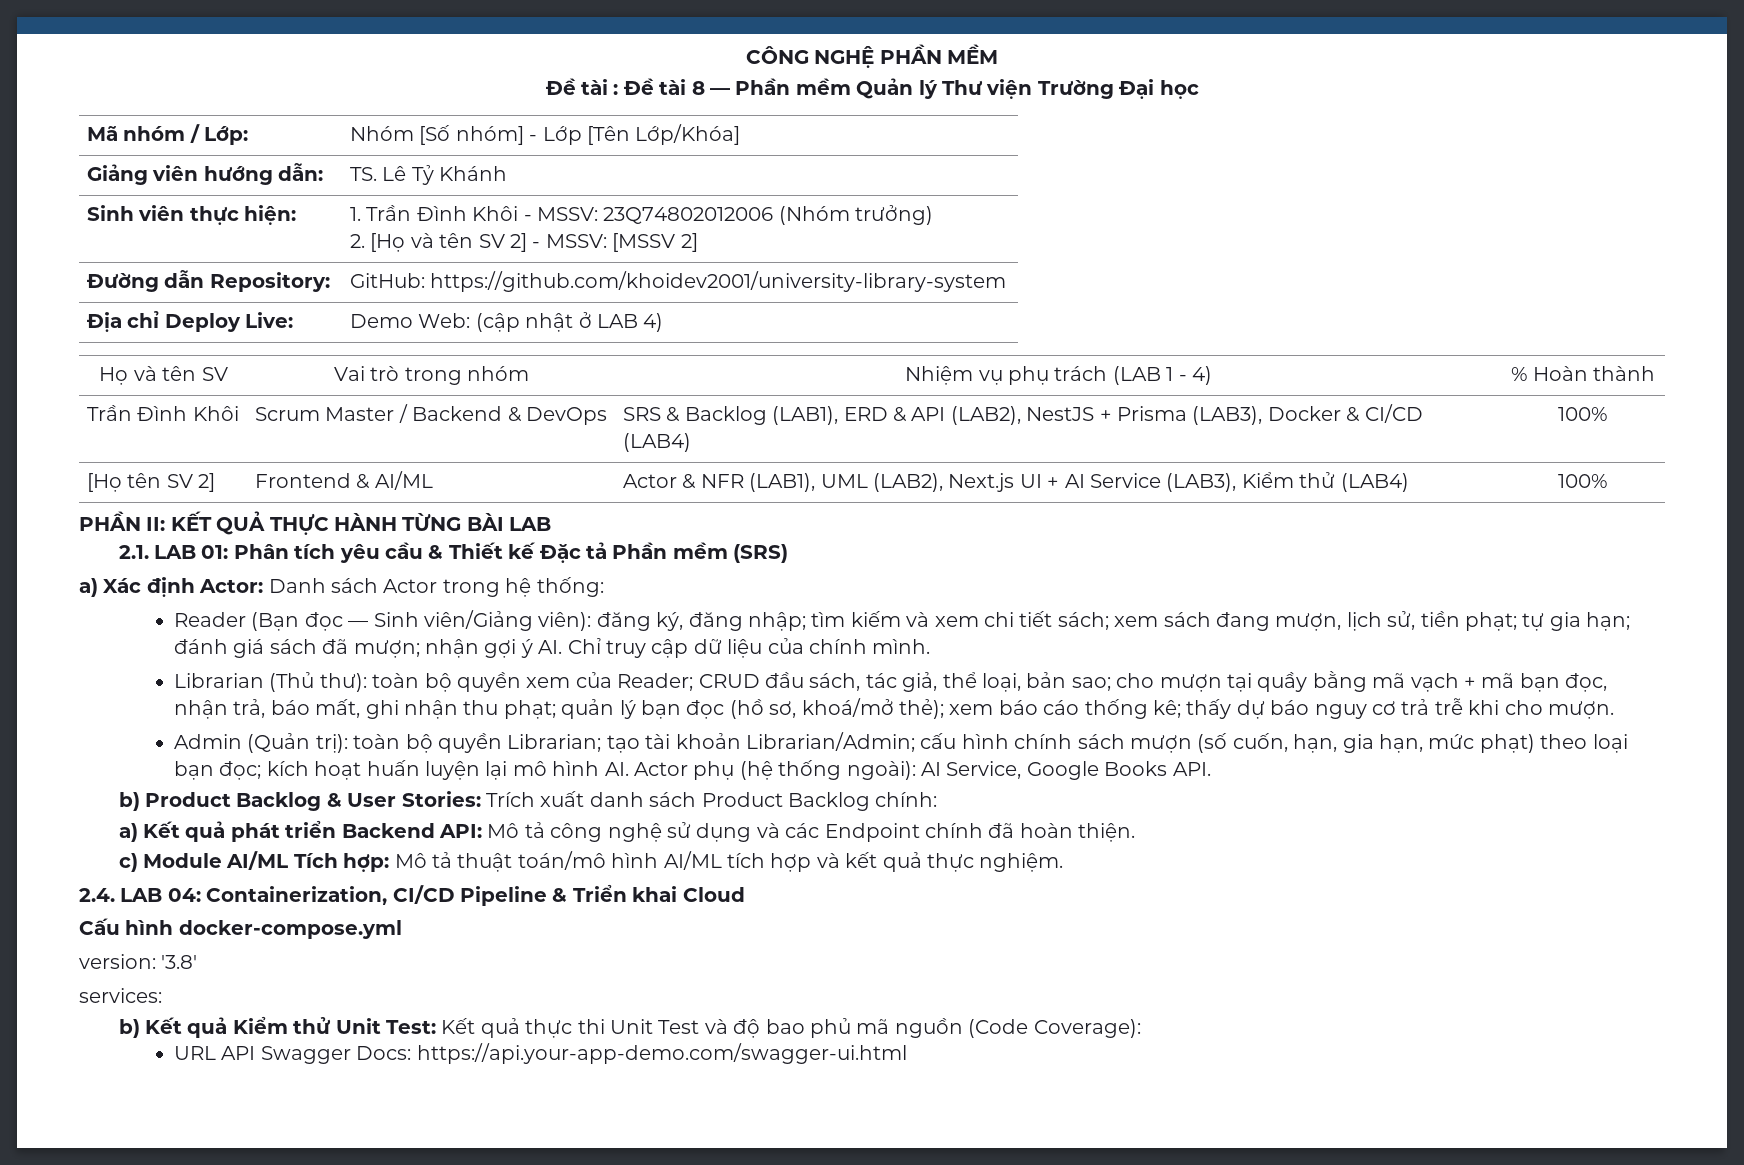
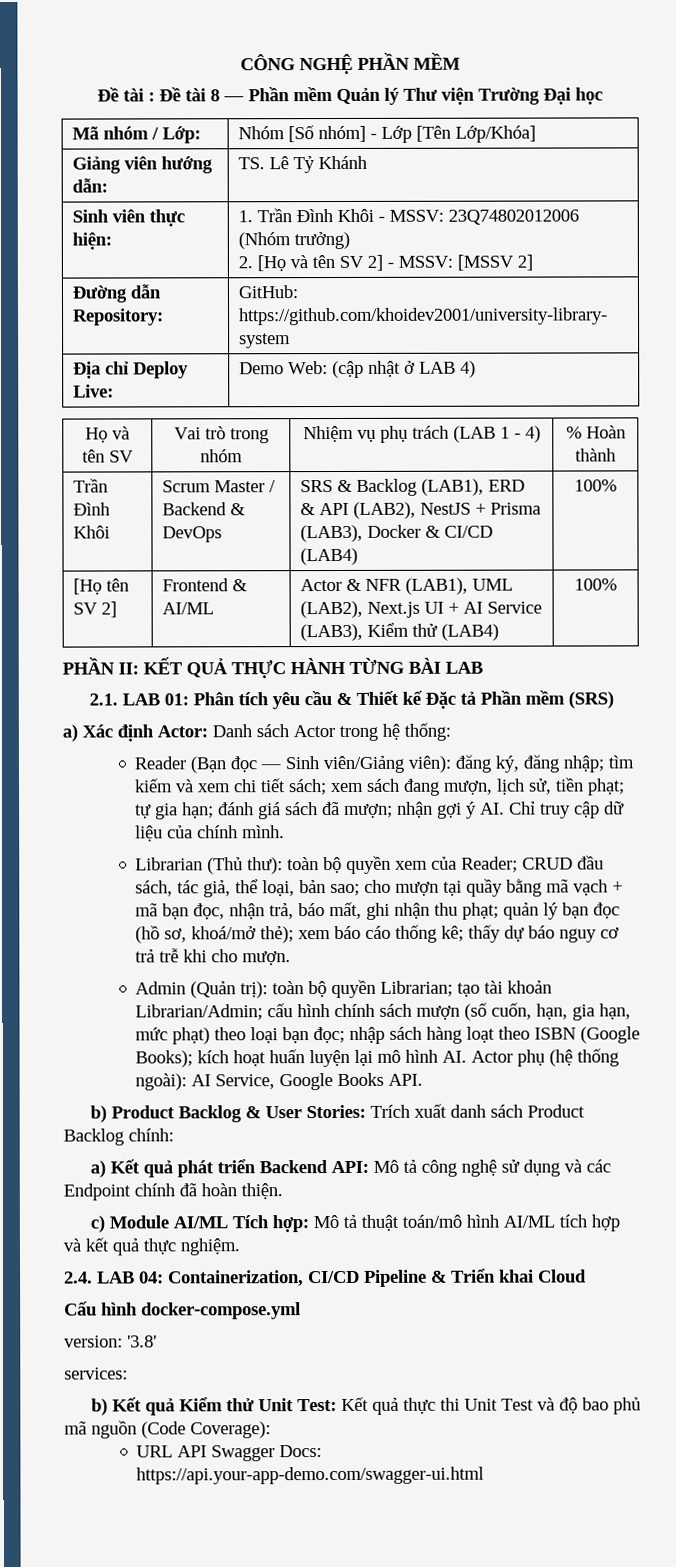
- Admin (Quản trị): toàn bộ quyền Librarian; tạo tài khoản Librarian/Admin; cấu hình chính sách mượn (số cuốn, hạn, gia hạn, mức phạt) theo loại bạn đọc; kích hoạt huấn luyện lại mô hình AI. Actor phụ (hệ thống ngoài): AI Service, Google Books API.
+ Admin (Quản trị): toàn bộ quyền Librarian; tạo tài khoản Librarian/Admin; cấu hình chính sách mượn (số cuốn, hạn, gia hạn, mức phạt) theo loại bạn đọc; nhập sách hàng loạt theo ISBN (Google Books); kích hoạt huấn luyện lại mô hình AI. Actor phụ (hệ thống ngoài): AI Service, Google Books API.

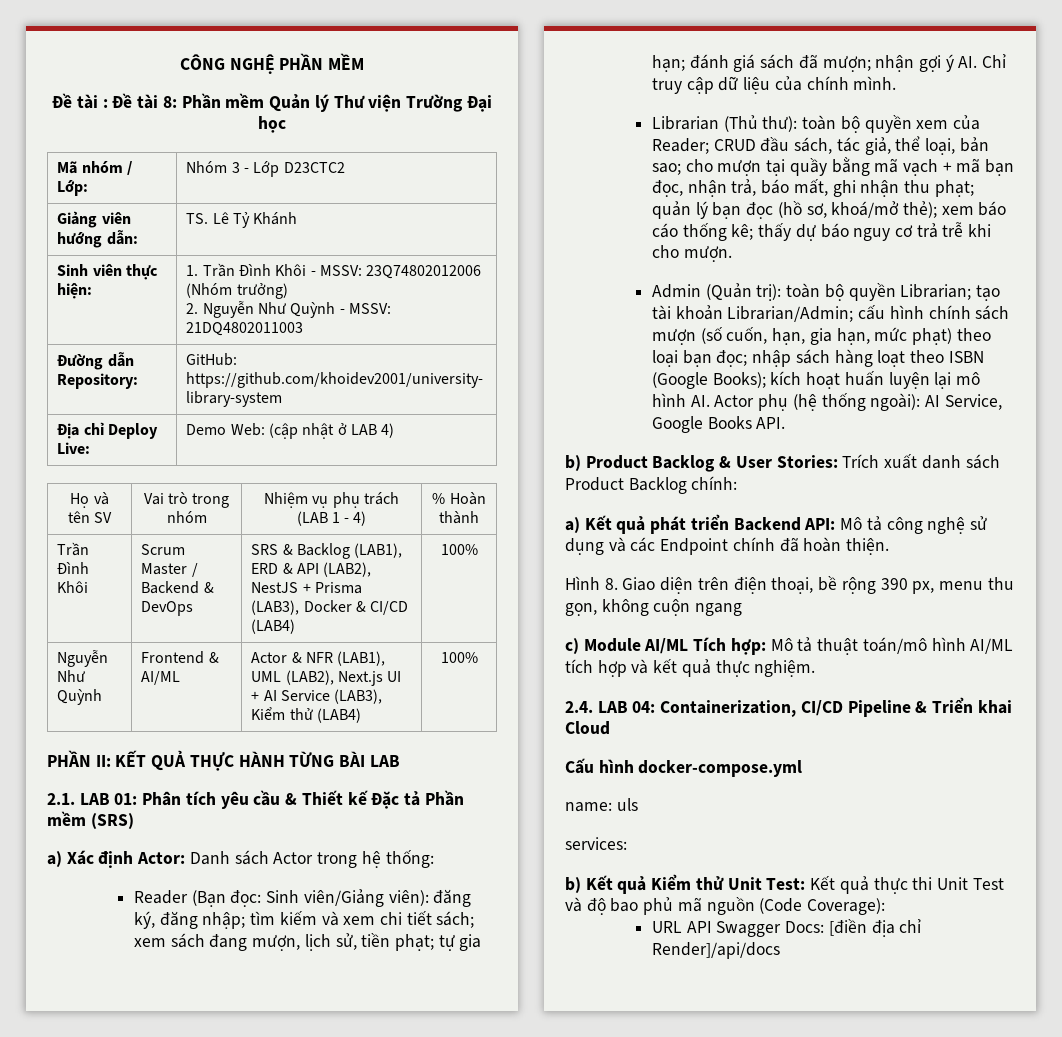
- Đề tài : Đề tài 8 — Phần mềm Quản lý Thư viện Trường Đại học
+ Đề tài : Đề tài 8: Phần mềm Quản lý Thư viện Trường Đại học
- Mã nhóm / Lớp: | Nhóm [Số nhóm] - Lớp [Tên Lớp/Khóa]
+ Mã nhóm / Lớp: | Nhóm 3 - Lớp D23CTC2
  Sinh viên thực hiện: | 1. Trần Đình Khôi - MSSV: 23Q74802012006 (Nhóm trưởng)
- 2. [Họ và tên SV 2] - MSSV: [MSSV 2]
+ 2. Nguyễn Như Quỳnh - MSSV: 21DQ4802011003
- [Họ tên SV 2] | Frontend & AI/ML | Actor & NFR (LAB1), UML (LAB2), Next.js UI + AI Service (LAB3), Kiểm thử (LAB4) | 100%
+ Nguyễn Như Quỳnh | Frontend & AI/ML | Actor & NFR (LAB1), UML (LAB2), Next.js UI + AI Service (LAB3), Kiểm thử (LAB4) | 100%
- Reader (Bạn đọc — Sinh viên/Giảng viên): đăng ký, đăng nhập; tìm kiếm và xem chi tiết sách; xem sách đang mượn, lịch sử, tiền phạt; tự gia hạn; đánh giá sách đã mượn; nhận gợi ý AI. Chỉ truy cập dữ liệu của chính mình.
+ Reader (Bạn đọc: Sinh viên/Giảng viên): đăng ký, đăng nhập; tìm kiếm và xem chi tiết sách; xem sách đang mượn, lịch sử, tiền phạt; tự gia hạn; đánh giá sách đã mượn; nhận gợi ý AI. Chỉ truy cập dữ liệu của chính mình.
+ Hình 8. Giao diện trên điện thoại, bề rộng 390 px, menu thu gọn, không cuộn ngang
- version: '3.8'
+ name: uls
- URL API Swagger Docs: https://api.your-app-demo.com/swagger-ui.html
+ URL API Swagger Docs: [điền địa chỉ Render]/api/docs

